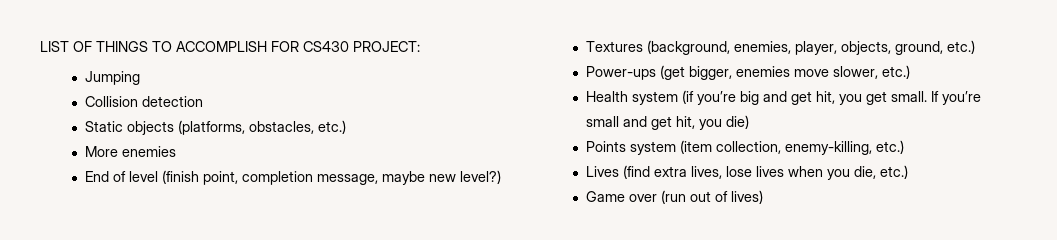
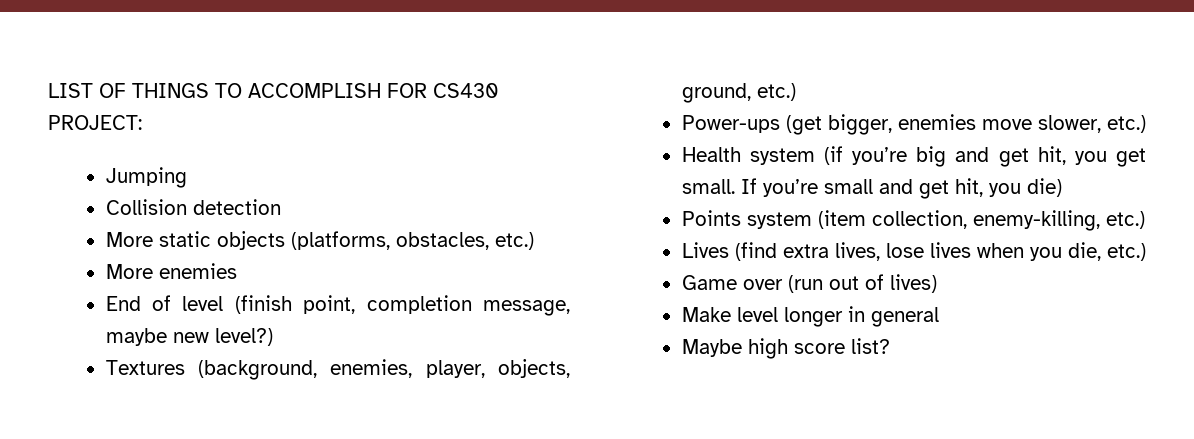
- Static objects (platforms, obstacles, etc.)
+ More static objects (platforms, obstacles, etc.)
+ Make level longer in general
+ Maybe high score list?

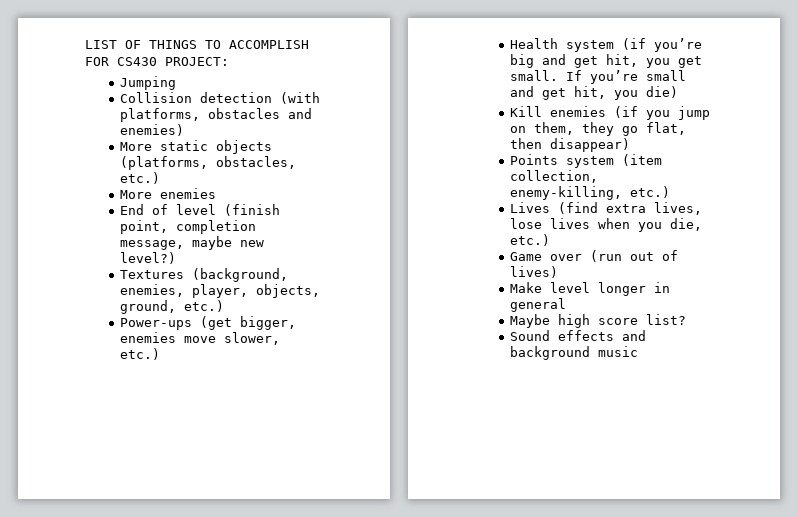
- Collision detection
+ Collision detection (with platforms, obstacles and enemies)
+ Kill enemies (if you jump on them, they go flat, then disappear)
+ Sound effects and background music

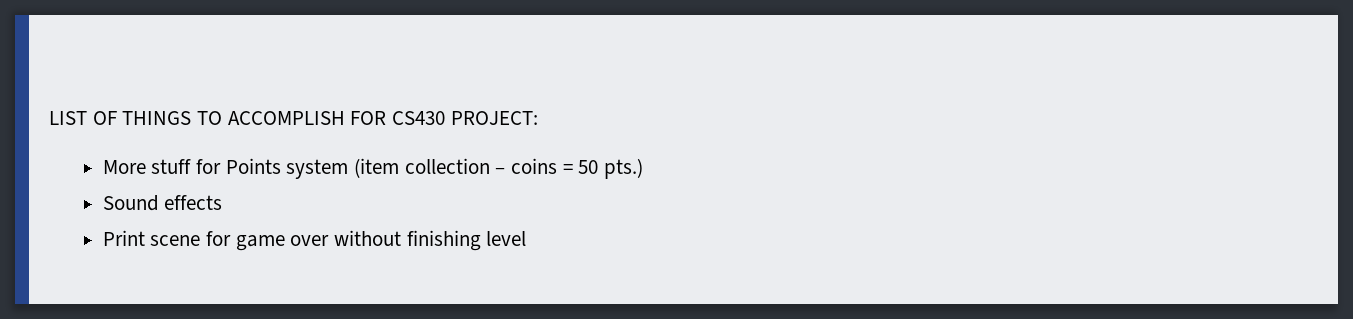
- Jumping
- Collision detection (with platforms, obstacles and enemies)
- More static objects (platforms, obstacles, etc.)
- More enemies
- End of level (finish point, completion message, maybe new level?)
- Textures (background, enemies, player, objects, ground, etc.)
- Power-ups (get bigger, enemies move slower, etc.)
- Health system (if you’re big and get hit, you get small. If you’re small and get hit, you die)
- Kill enemies (if you jump on them, they go flat, then disappear)
- Points system (item collection, enemy-killing, etc.)
- Lives (find extra lives, lose lives when you die, etc.)
- Game over (run out of lives)
- Make level longer in general
- Maybe high score list?
- Sound effects and background music
+ More stuff for Points system (item collection – coins = 50 pts.)
+ Sound effects
+ Print scene for game over without finishing level

